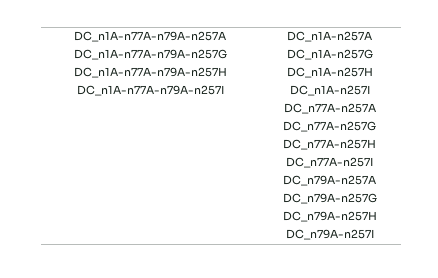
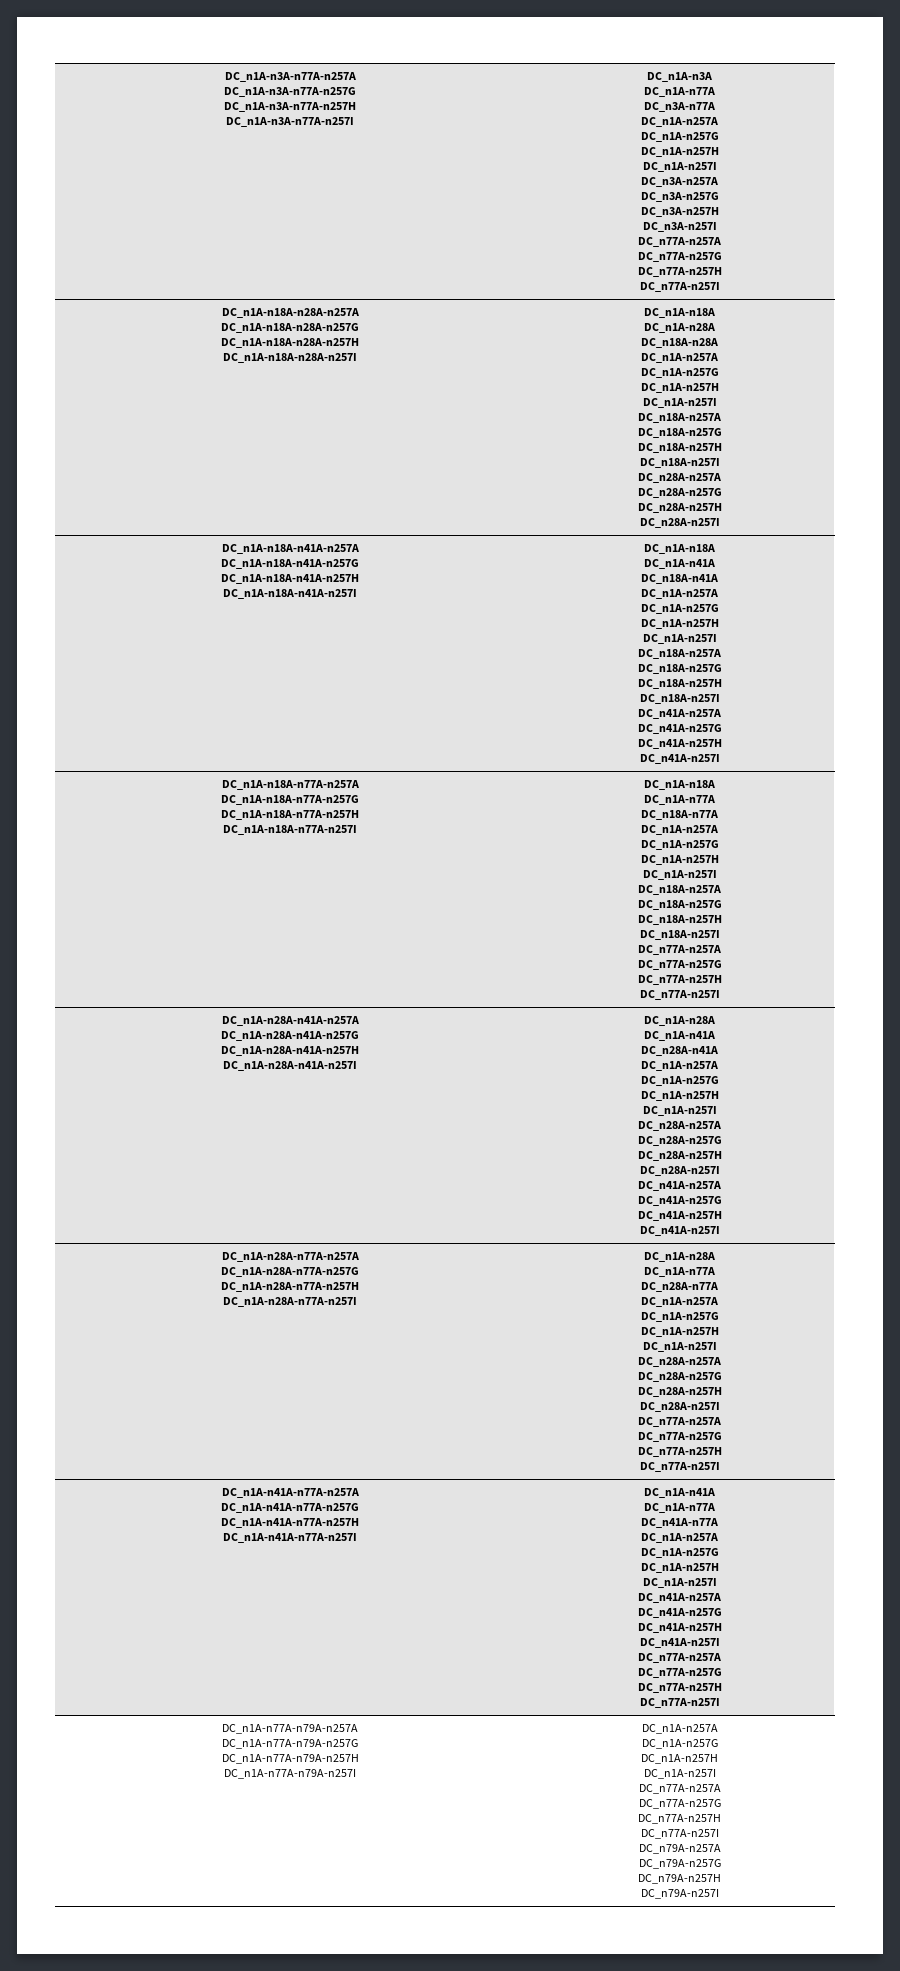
+ DC_n1A-n3A-n77A-n257A
+ DC_n1A-n3A-n77A-n257G
+ DC_n1A-n3A-n77A-n257H
+ DC_n1A-n3A-n77A-n257I | DC_n1A-n3A
+ DC_n1A-n77A
+ DC_n3A-n77A
+ DC_n1A-n257A
+ DC_n1A-n257G
+ DC_n1A-n257H
+ DC_n1A-n257I
+ DC_n3A-n257A
+ DC_n3A-n257G
+ DC_n3A-n257H
+ DC_n3A-n257I
+ DC_n77A-n257A
+ DC_n77A-n257G
+ DC_n77A-n257H
+ DC_n77A-n257I
+ DC_n1A-n18A-n28A-n257A
+ DC_n1A-n18A-n28A-n257G
+ DC_n1A-n18A-n28A-n257H
+ DC_n1A-n18A-n28A-n257I | DC_n1A-n18A
+ DC_n1A-n28A
+ DC_n18A-n28A
+ DC_n1A-n257A
+ DC_n1A-n257G
+ DC_n1A-n257H
+ DC_n1A-n257I
+ DC_n18A-n257A
+ DC_n18A-n257G
+ DC_n18A-n257H
+ DC_n18A-n257I
+ DC_n28A-n257A
+ DC_n28A-n257G
+ DC_n28A-n257H
+ DC_n28A-n257I
+ DC_n1A-n18A-n41A-n257A
+ DC_n1A-n18A-n41A-n257G
+ DC_n1A-n18A-n41A-n257H
+ DC_n1A-n18A-n41A-n257I | DC_n1A-n18A
+ DC_n1A-n41A
+ DC_n18A-n41A
+ DC_n1A-n257A
+ DC_n1A-n257G
+ DC_n1A-n257H
+ DC_n1A-n257I
+ DC_n18A-n257A
+ DC_n18A-n257G
+ DC_n18A-n257H
+ DC_n18A-n257I
+ DC_n41A-n257A
+ DC_n41A-n257G
+ DC_n41A-n257H
+ DC_n41A-n257I
+ DC_n1A-n18A-n77A-n257A
+ DC_n1A-n18A-n77A-n257G
+ DC_n1A-n18A-n77A-n257H
+ DC_n1A-n18A-n77A-n257I | DC_n1A-n18A
+ DC_n1A-n77A
+ DC_n18A-n77A
+ DC_n1A-n257A
+ DC_n1A-n257G
+ DC_n1A-n257H
+ DC_n1A-n257I
+ DC_n18A-n257A
+ DC_n18A-n257G
+ DC_n18A-n257H
+ DC_n18A-n257I
+ DC_n77A-n257A
+ DC_n77A-n257G
+ DC_n77A-n257H
+ DC_n77A-n257I
+ DC_n1A-n28A-n41A-n257A
+ DC_n1A-n28A-n41A-n257G
+ DC_n1A-n28A-n41A-n257H
+ DC_n1A-n28A-n41A-n257I | DC_n1A-n28A
+ DC_n1A-n41A
+ DC_n28A-n41A
+ DC_n1A-n257A
+ DC_n1A-n257G
+ DC_n1A-n257H
+ DC_n1A-n257I
+ DC_n28A-n257A
+ DC_n28A-n257G
+ DC_n28A-n257H
+ DC_n28A-n257I
+ DC_n41A-n257A
+ DC_n41A-n257G
+ DC_n41A-n257H
+ DC_n41A-n257I
+ DC_n1A-n28A-n77A-n257A
+ DC_n1A-n28A-n77A-n257G
+ DC_n1A-n28A-n77A-n257H
+ DC_n1A-n28A-n77A-n257I | DC_n1A-n28A
+ DC_n1A-n77A
+ DC_n28A-n77A
+ DC_n1A-n257A
+ DC_n1A-n257G
+ DC_n1A-n257H
+ DC_n1A-n257I
+ DC_n28A-n257A
+ DC_n28A-n257G
+ DC_n28A-n257H
+ DC_n28A-n257I
+ DC_n77A-n257A
+ DC_n77A-n257G
+ DC_n77A-n257H
+ DC_n77A-n257I
+ DC_n1A-n41A-n77A-n257A
+ DC_n1A-n41A-n77A-n257G
+ DC_n1A-n41A-n77A-n257H
+ DC_n1A-n41A-n77A-n257I | DC_n1A-n41A
+ DC_n1A-n77A
+ DC_n41A-n77A
+ DC_n1A-n257A
+ DC_n1A-n257G
+ DC_n1A-n257H
+ DC_n1A-n257I
+ DC_n41A-n257A
+ DC_n41A-n257G
+ DC_n41A-n257H
+ DC_n41A-n257I
+ DC_n77A-n257A
+ DC_n77A-n257G
+ DC_n77A-n257H
+ DC_n77A-n257I

